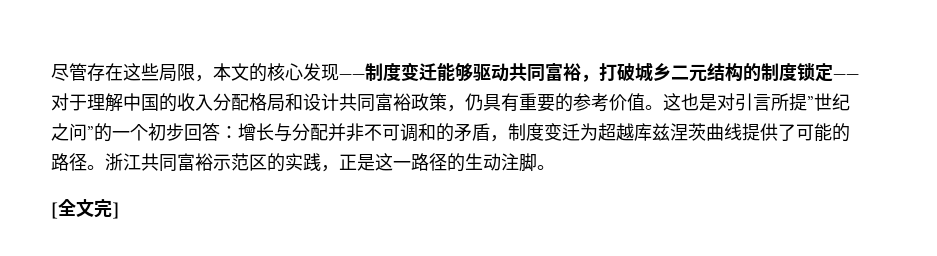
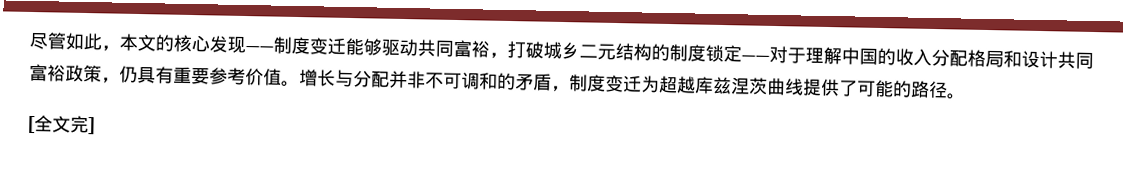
- 尽管存在这些局限，本文的核心发现——制度变迁能够驱动共同富裕，打破城乡二元结构的制度锁定——对于理解中国的收入分配格局和设计共同富裕政策，仍具有重要的参考价值。
+ 尽管如此，本文的核心发现——制度变迁能够驱动共同富裕，打破城乡二元结构的制度锁定——对于理解中国的收入分配格局和设计共同富裕政策，仍具有重要参考价值。
- 这也是对引言所提”世纪之问”的一个初步回答：增长与分配并非不可调和的矛盾，制度变迁为超越库兹涅茨曲线提供了可能的路径。浙江共同富裕示范区的实践，正是这一路径的生动注脚。
+ 增长与分配并非不可调和的矛盾，制度变迁为超越库兹涅茨曲线提供了可能的路径。

